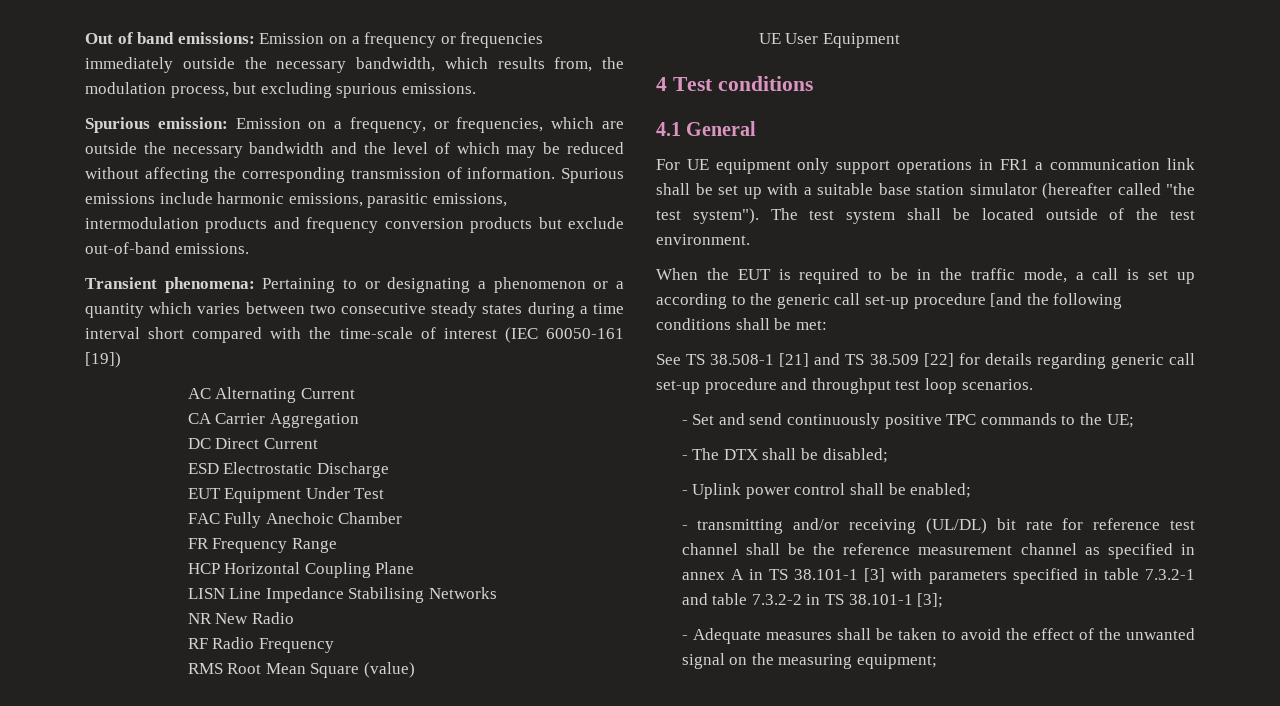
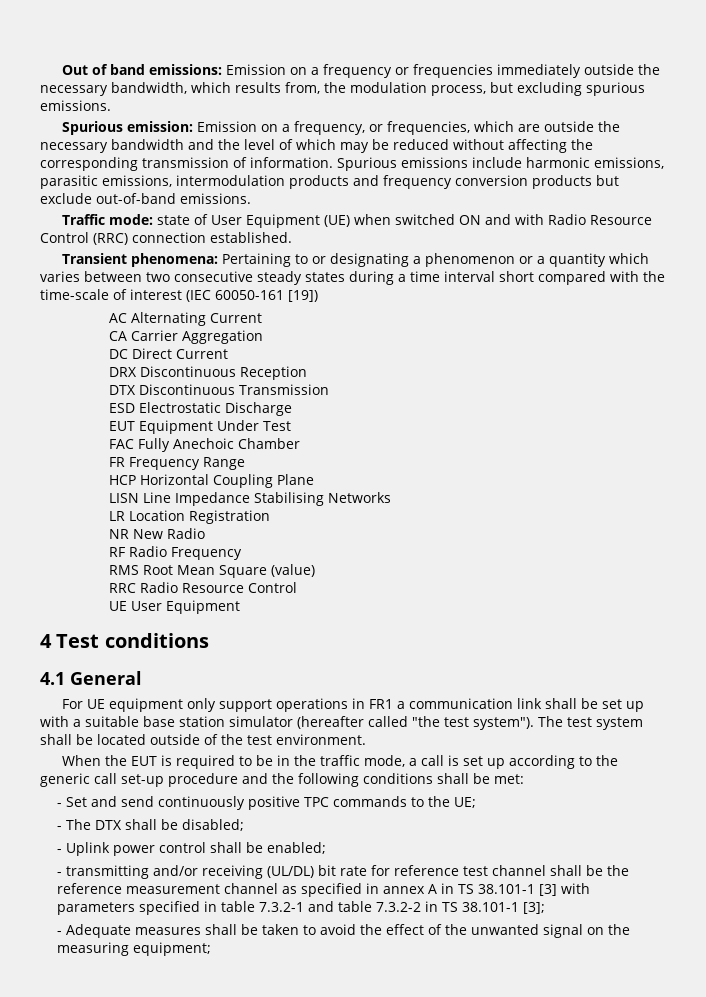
+ Traffic mode: state of User Equipment (UE) when switched ON and with Radio Resource Control (RRC) connection established.
+ DRX Discontinuous Reception
+ DTX Discontinuous Transmission
+ LR Location Registration
+ RRC Radio Resource Control
- When the EUT is required to be in the traffic mode, a call is set up according to the generic call set-up procedure [and the following conditions shall be met:
+ When the EUT is required to be in the traffic mode, a call is set up according to the generic call set-up procedure and the following conditions shall be met:
- See TS 38.508-1 [21] and TS 38.509 [22] for details regarding generic call set-up procedure and throughput test loop scenarios.

